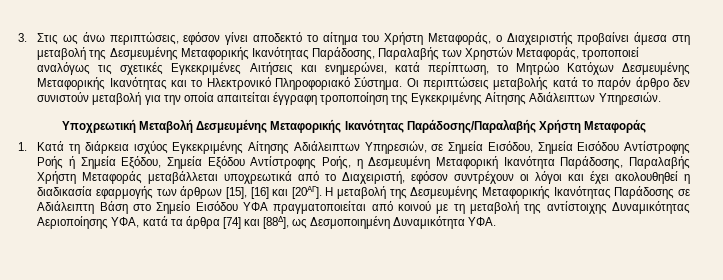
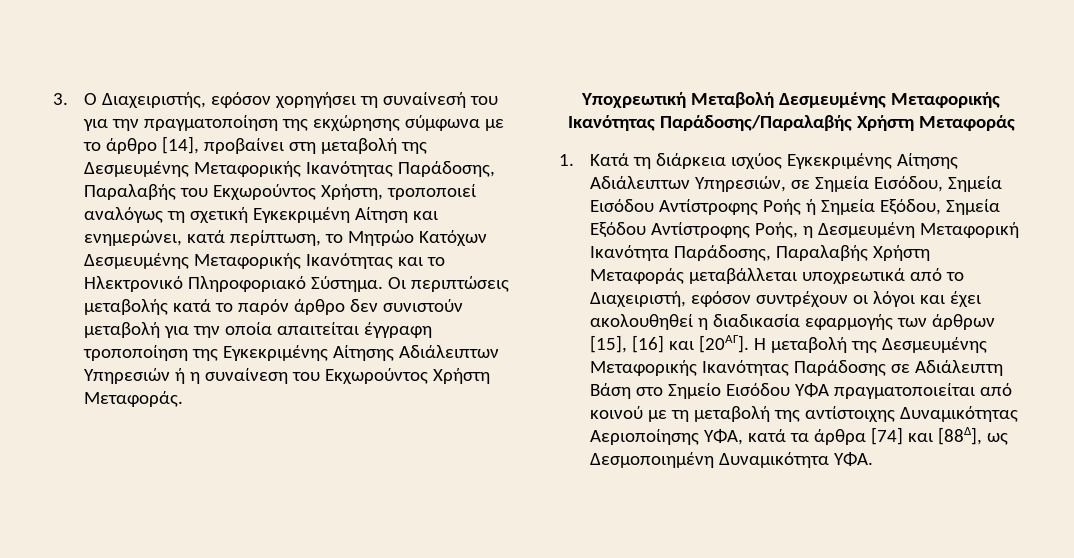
- 3. Στις ως άνω περιπτώσεις, εφόσον γίνει αποδεκτό το αίτημα του Χρήστη Μεταφοράς, ο Διαχειριστής προβαίνει άμεσα στη μεταβολή της Δεσμευμένης Μεταφορικής Ικανότητας Παράδοσης, Παραλαβής των Χρηστών Μεταφοράς, τροποποιεί αναλόγως τις σχετικές Εγκεκριμένες Αιτήσεις και ενημερώνει, κατά περίπτωση, το Μητρώο Κατόχων Δεσμευμένης Μεταφορικής Ικανότητας και το Ηλεκτρονικό Πληροφοριακό Σύστημα.
+ 3. Ο Διαχειριστής, εφόσον χορηγήσει τη συναίνεσή του για την πραγματοποίηση της εκχώρησης σύμφωνα με το άρθρο [14], προβαίνει στη μεταβολή της Δεσμευμένης Μεταφορικής Ικανότητας Παράδοσης, Παραλαβής του Εκχωρούντος Χρήστη, τροποποιεί αναλόγως τη σχετική Εγκεκριμένη Αίτηση και ενημερώνει, κατά περίπτωση, το Μητρώο Κατόχων Δεσμευμένης Μεταφορικής Ικανότητας και το Ηλεκτρονικό Πληροφοριακό Σύστημα.
- Οι περιπτώσεις μεταβολής κατά το παρόν άρθρο δεν συνιστούν μεταβολή για την οποία απαιτείται έγγραφη τροποποίηση της Εγκεκριμένης Αίτησης Αδιάλειπτων Υπηρεσιών.
+ Οι περιπτώσεις μεταβολής κατά το παρόν άρθρο δεν συνιστούν μεταβολή για την οποία απαιτείται έγγραφη τροποποίηση της Εγκεκριμένης Αίτησης Αδιάλειπτων Υπηρεσιών ή η συναίνεση του Εκχωρούντος Χρήστη Μεταφοράς.

